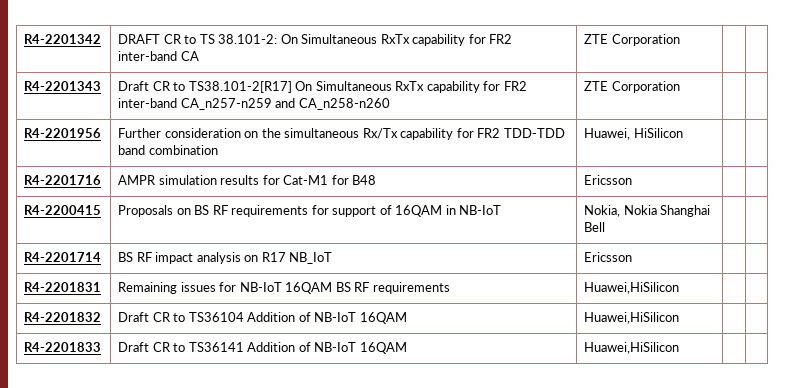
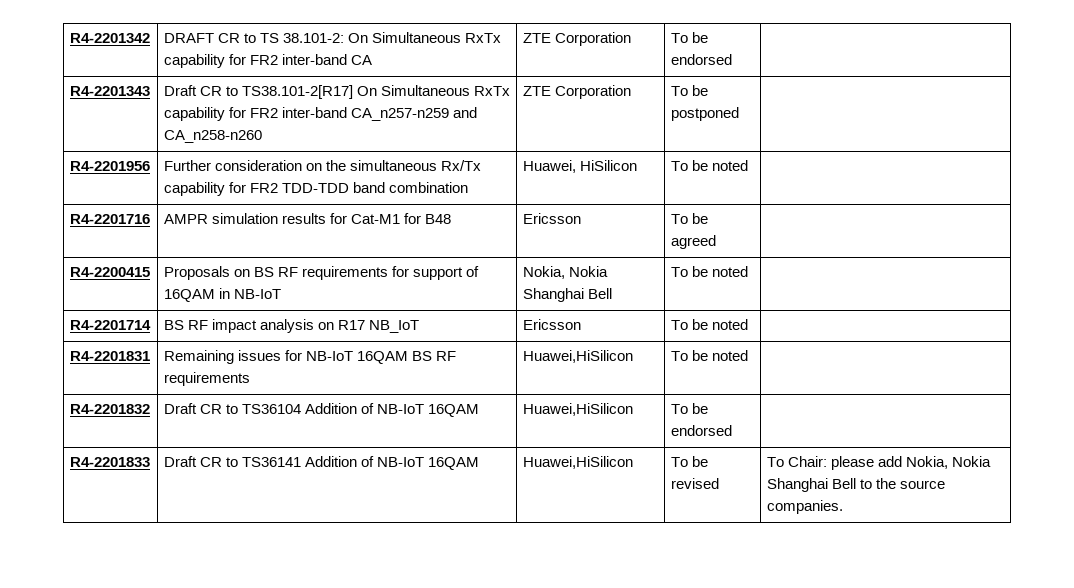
- R4-2201342 | DRAFT CR to TS 38.101-2: On Simultaneous RxTx capability for FR2 inter-band CA | ZTE Corporation | |
+ R4-2201342 | DRAFT CR to TS 38.101-2: On Simultaneous RxTx capability for FR2 inter-band CA | ZTE Corporation | To be endorsed |
- R4-2201343 | Draft CR to TS38.101-2[R17] On Simultaneous RxTx capability for FR2 inter-band CA_n257-n259 and CA_n258-n260 | ZTE Corporation | |
+ R4-2201343 | Draft CR to TS38.101-2[R17] On Simultaneous RxTx capability for FR2 inter-band CA_n257-n259 and CA_n258-n260 | ZTE Corporation | To be postponed |
- R4-2201956 | Further consideration on the simultaneous Rx/Tx capability for FR2 TDD-TDD band combination | Huawei, HiSilicon | |
+ R4-2201956 | Further consideration on the simultaneous Rx/Tx capability for FR2 TDD-TDD band combination | Huawei, HiSilicon | To be noted |
- R4-2201716 | AMPR simulation results for Cat-M1 for B48 | Ericsson | |
+ R4-2201716 | AMPR simulation results for Cat-M1 for B48 | Ericsson | To be agreed |
- R4-2200415 | Proposals on BS RF requirements for support of 16QAM in NB-IoT | Nokia, Nokia Shanghai Bell | |
+ R4-2200415 | Proposals on BS RF requirements for support of 16QAM in NB-IoT | Nokia, Nokia Shanghai Bell | To be noted |
- R4-2201714 | BS RF impact analysis on R17 NB_IoT | Ericsson | |
+ R4-2201714 | BS RF impact analysis on R17 NB_IoT | Ericsson | To be noted |
- R4-2201831 | Remaining issues for NB-IoT 16QAM BS RF requirements | Huawei,HiSilicon | |
+ R4-2201831 | Remaining issues for NB-IoT 16QAM BS RF requirements | Huawei,HiSilicon | To be noted |
- R4-2201832 | Draft CR to TS36104 Addition of NB-IoT 16QAM | Huawei,HiSilicon | |
+ R4-2201832 | Draft CR to TS36104 Addition of NB-IoT 16QAM | Huawei,HiSilicon | To be endorsed |
- R4-2201833 | Draft CR to TS36141 Addition of NB-IoT 16QAM | Huawei,HiSilicon | |
+ R4-2201833 | Draft CR to TS36141 Addition of NB-IoT 16QAM | Huawei,HiSilicon | To be revised | To Chair: please add Nokia, Nokia Shanghai Bell to the source companies.

